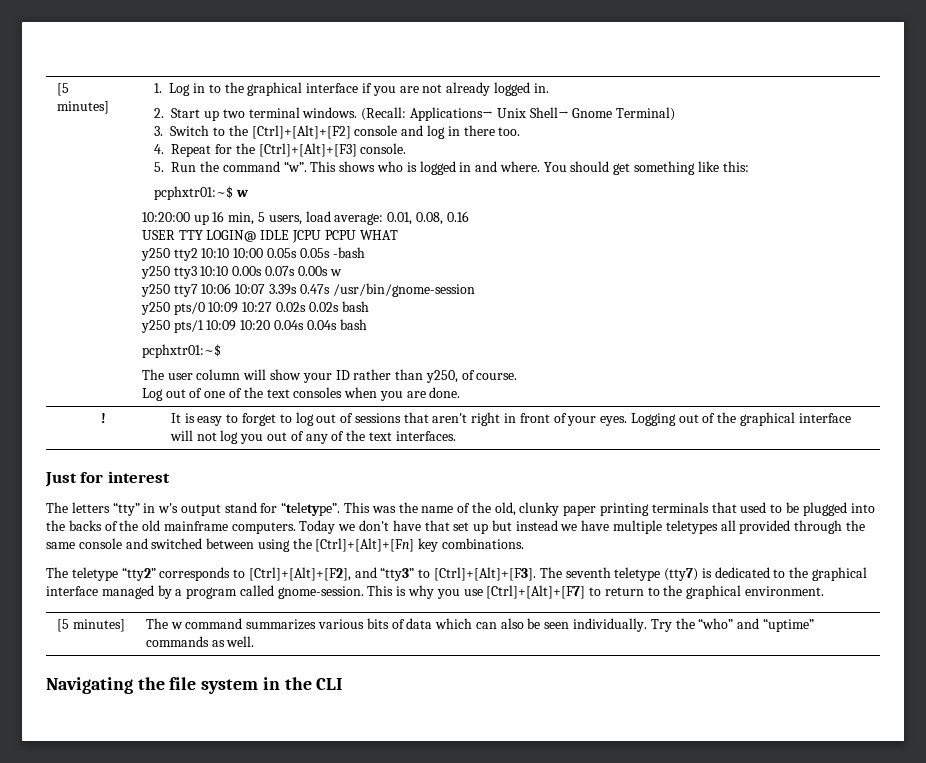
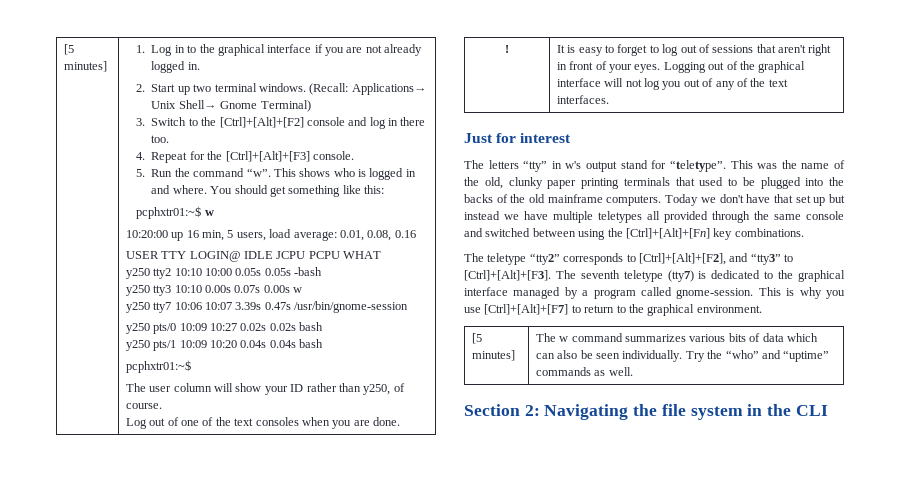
- Navigating the file system in the CLI
+ Section 2: Navigating the file system in the CLI

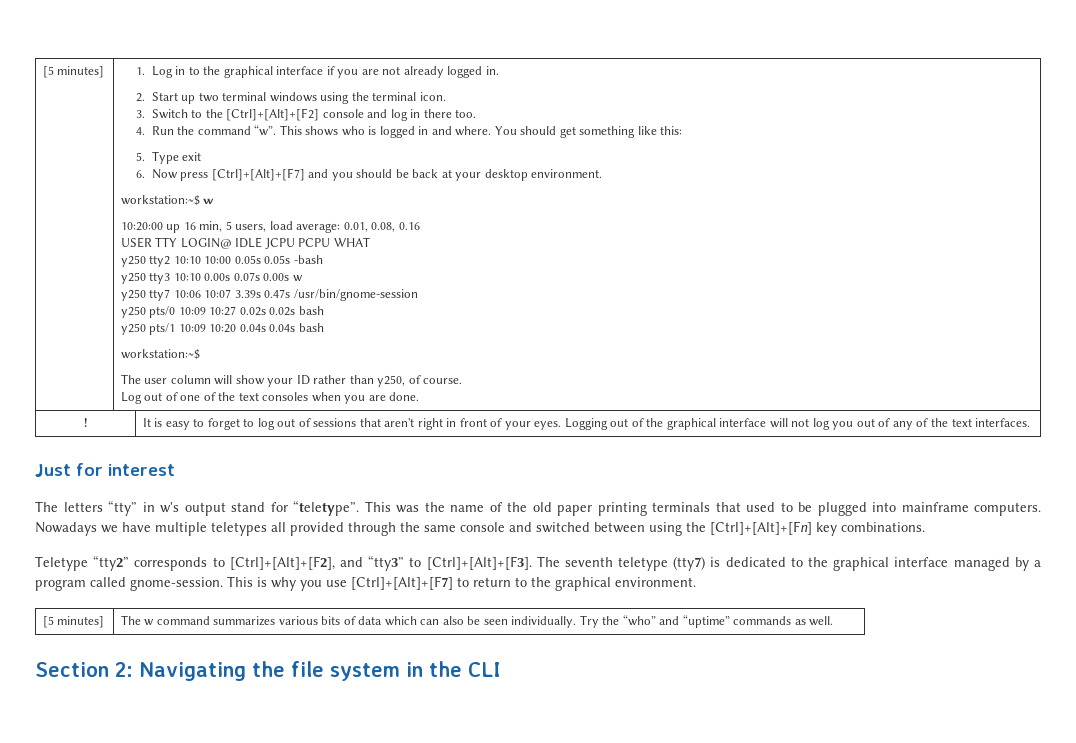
- 2. Start up two terminal windows. (Recall: Applications→ Unix Shell→ Gnome Terminal)
+ 2. Start up two terminal windows using the terminal icon.
- 4. Repeat for the [Ctrl]+[Alt]+[F3] console.
- 5. Run the command “w”.
+ 4. Run the command “w”.
- pcphxtr01:~$ w
+ 5. Type exit
+ 6. Now press [Ctrl]+[Alt]+[F7] and you should be back at your desktop environment.
+ workstation:~$ w
  y250 pts/1 10:09 10:20 0.04s 0.04s bash
- pcphxtr01:~$
+ workstation:~$
- This was the name of the old, clunky paper printing terminals that used to be plugged into the backs of the old mainframe computers. Today we don't have that set up but instead we have multiple teletypes all provided through the same console and switched between using the [Ctrl]+[Alt]+[Fn] key combinations.
+ This was the name of the old paper printing terminals that used to be plugged into mainframe computers. Nowadays we have multiple teletypes all provided through the same console and switched between using the [Ctrl]+[Alt]+[Fn] key combinations.
- The teletype “tty2” corresponds to [Ctrl]+[Alt]+[F2], and “tty3” to [Ctrl]+[Alt]+[F3].
+ Teletype “tty2” corresponds to [Ctrl]+[Alt]+[F2], and “tty3” to [Ctrl]+[Alt]+[F3].

